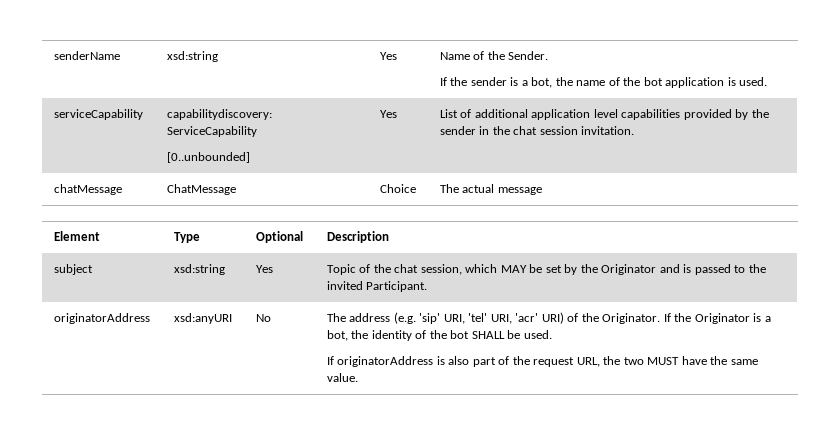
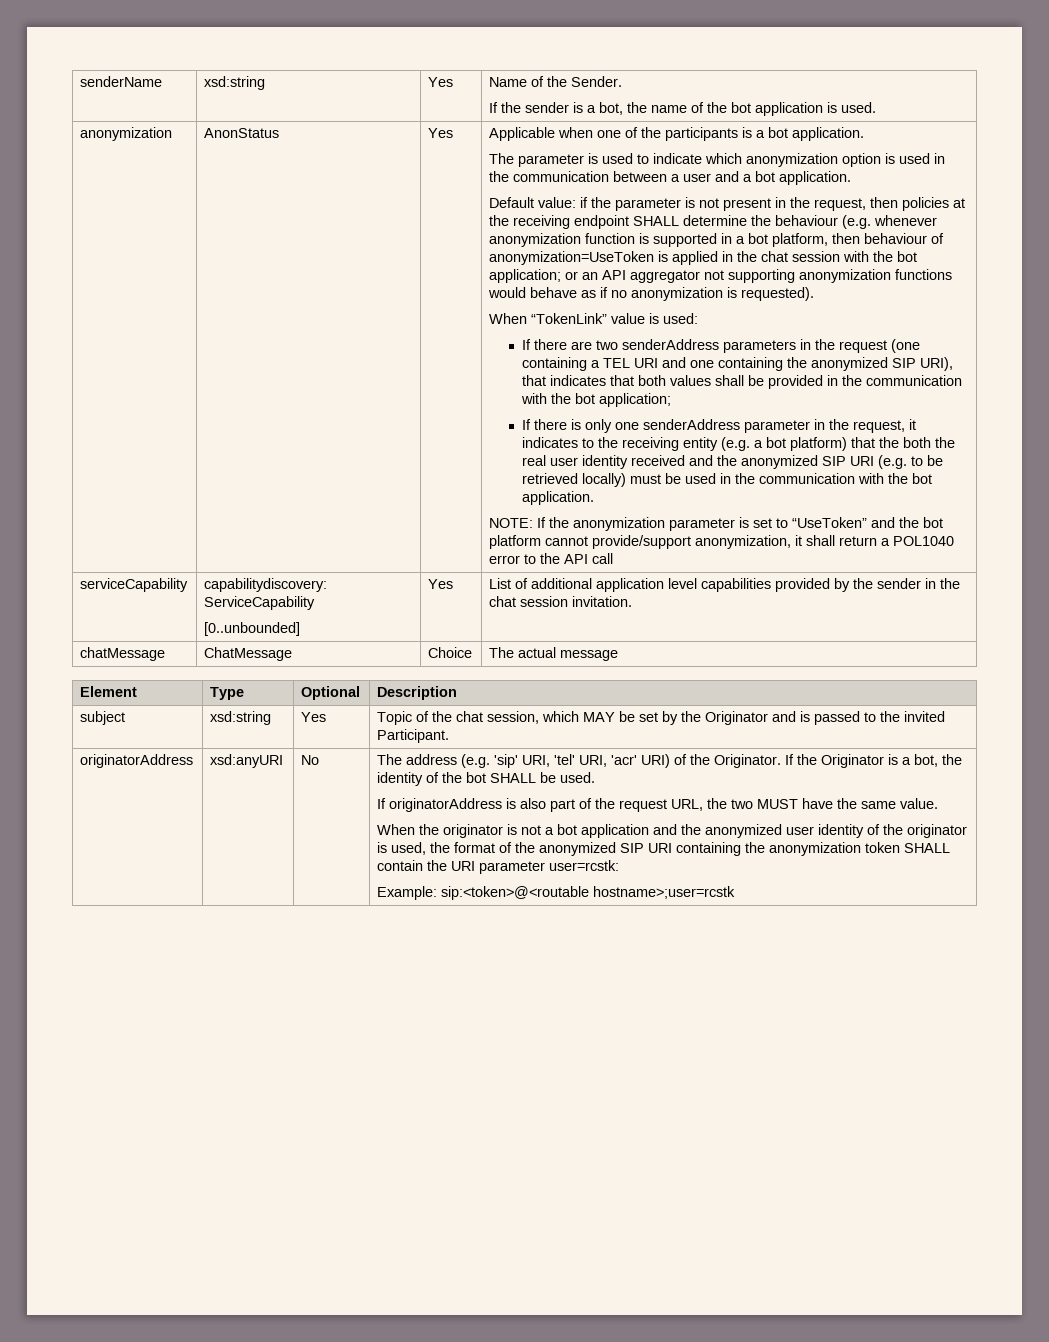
+ anonymization | AnonStatus | Yes | Applicable when one of the participants is a bot application.
+ The parameter is used to indicate which anonymization option is used in the communication between a user and a bot application.
+ Default value: if the parameter is not present in the request, then policies at the receiving endpoint SHALL determine the behaviour (e.g. whenever anonymization function is supported in a bot platform, then behaviour of anonymization=UseToken is applied in the chat session with the bot application; or an API aggregator not supporting anonymization functions would behave as if no anonymization is requested).
+ When “TokenLink” value is used:
+ If there are two senderAddress parameters in the request (one containing a TEL URI and one containing the anonymized SIP URI), that indicates that both values shall be provided in the communication with the bot application;
+ If there is only one senderAddress parameter in the request, it indicates to the receiving entity (e.g. a bot platform) that the both the real user identity received and the anonymized SIP URI (e.g. to be retrieved locally) must be used in the communication with the bot application.
+ NOTE: If the anonymization parameter is set to “UseToken” and the bot platform cannot provide/support anonymization, it shall return a POL1040 error to the API call
+ When the originator is not a bot application and the anonymized user identity of the originator is used, the format of the anonymized SIP URI containing the anonymization token SHALL contain the URI parameter user=rcstk:
+ Example: sip:<token>@<routable hostname>;user=rcstk

